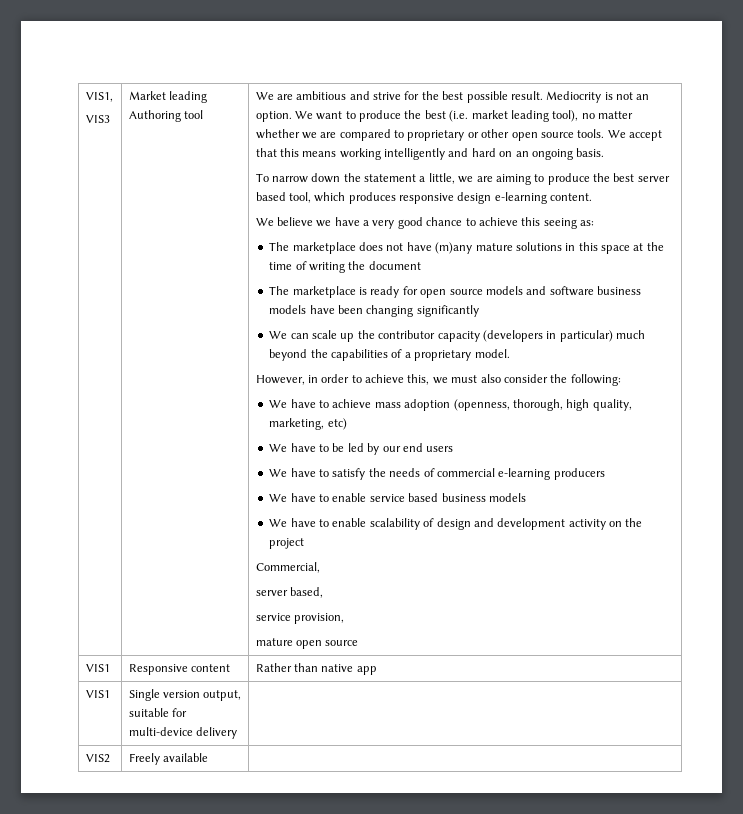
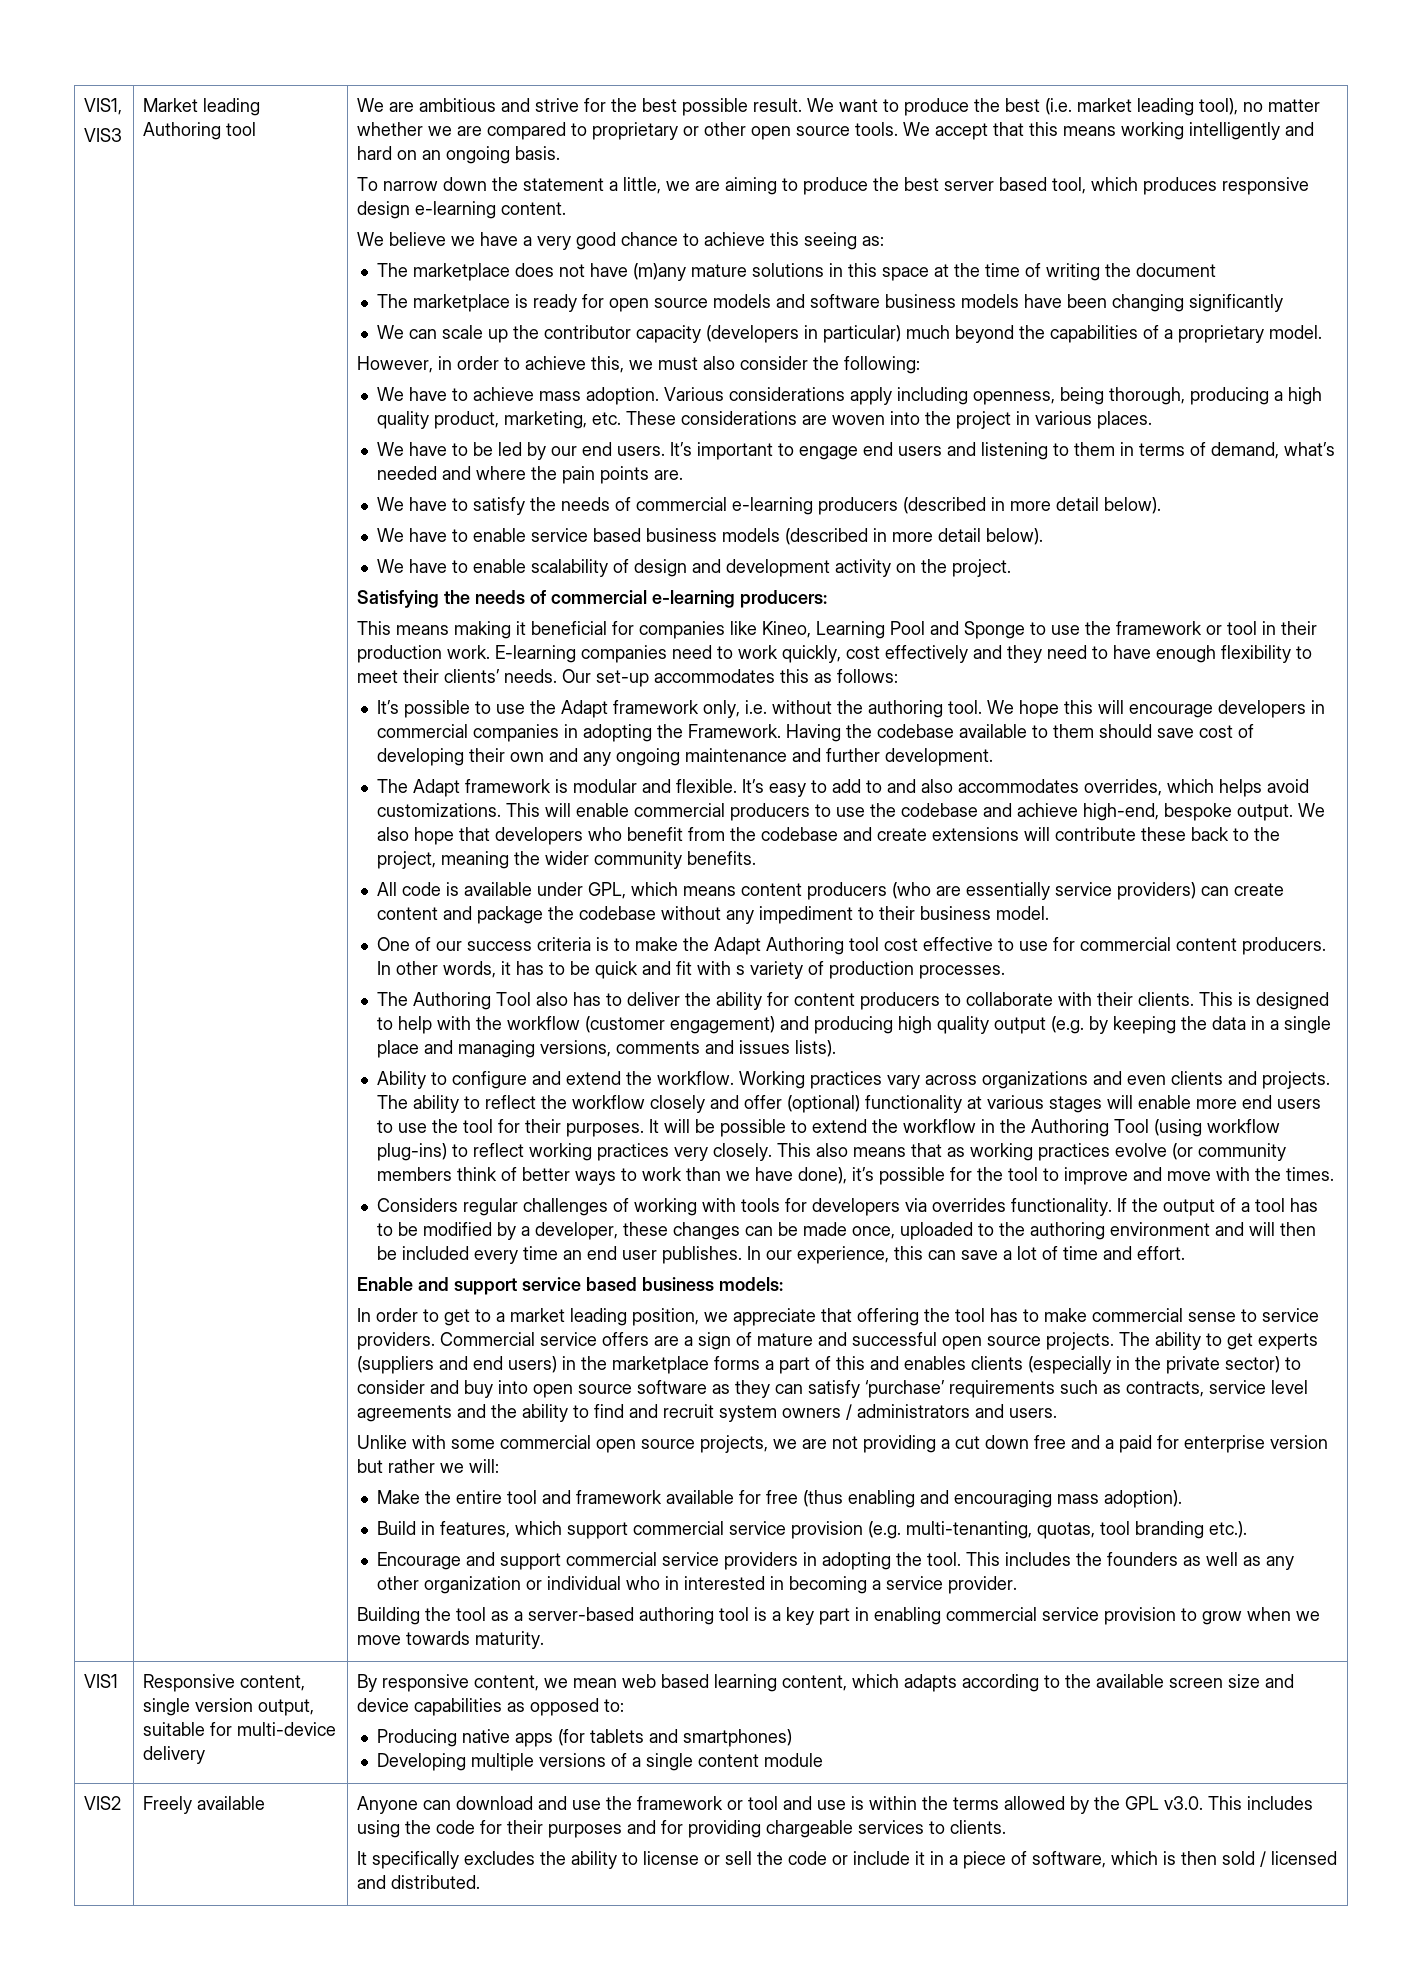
- Mediocrity is not an option.
- We have to achieve mass adoption (openness, thorough, high quality, marketing, etc)
+ We have to achieve mass adoption. Various considerations apply including openness, being thorough, producing a high quality product, marketing, etc. These considerations are woven into the project in various places.
- We have to be led by our end users
+ We have to be led by our end users. It’s important to engage end users and listening to them in terms of demand, what’s needed and where the pain points are.
- We have to satisfy the needs of commercial e-learning producers
+ We have to satisfy the needs of commercial e-learning producers (described in more detail below).
- We have to enable service based business models
+ We have to enable service based business models (described in more detail below).
- We have to enable scalability of design and development activity on the project
- Commercial,
- server based,
- service provision,
- mature open source
- VIS1 | Responsive content | Rather than native app
- VIS1 | Single version output, suitable for multi-device delivery |
+ We have to enable scalability of design and development activity on the project.
+ Satisfying the needs of commercial e-learning producers:
+ This means making it beneficial for companies like Kineo, Learning Pool and Sponge to use the framework or tool in their production work. E-learning companies need to work quickly, cost effectively and they need to have enough flexibility to meet their clients’ needs. Our set-up accommodates this as follows:
+ It’s possible to use the Adapt framework only, i.e. without the authoring tool. We hope this will encourage developers in commercial companies in adopting the Framework. Having the codebase available to them should save cost of developing their own and any ongoing maintenance and further development.
+ The Adapt framework is modular and flexible. It’s easy to add to and also accommodates overrides, which helps avoid customizations. This will enable commercial producers to use the codebase and achieve high-end, bespoke output. We also hope that developers who benefit from the codebase and create extensions will contribute these back to the project, meaning the wider community benefits.
+ All code is available under GPL, which means content producers (who are essentially service providers) can create content and package the codebase without any impediment to their business model.
+ One of our success criteria is to make the Adapt Authoring tool cost effective to use for commercial content producers. In other words, it has to be quick and fit with s variety of production processes.
+ The Authoring Tool also has to deliver the ability for content producers to collaborate with their clients. This is designed to help with the workflow (customer engagement) and producing high quality output (e.g. by keeping the data in a single place and managing versions, comments and issues lists).
+ Ability to configure and extend the workflow. Working practices vary across organizations and even clients and projects. The ability to reflect the workflow closely and offer (optional) functionality at various stages will enable more end users to use the tool for their purposes. It will be possible to extend the workflow in the Authoring Tool (using workflow plug-ins) to reflect working practices very closely. This also means that as working practices evolve (or community members think of better ways to work than we have done), it’s possible for the tool to improve and move with the times.
+ Considers regular challenges of working with tools for developers via overrides functionality. If the output of a tool has to be modified by a developer, these changes can be made once, uploaded to the authoring environment and will then be included every time an end user publishes. In our experience, this can save a lot of time and effort.
+ Enable and support service based business models:
+ In order to get to a market leading position, we appreciate that offering the tool has to make commercial sense to service providers. Commercial service offers are a sign of mature and successful open source projects. The ability to get experts (suppliers and end users) in the marketplace forms a part of this and enables clients (especially in the private sector) to consider and buy into open source software as they can satisfy ‘purchase’ requirements such as contracts, service level agreements and the ability to find and recruit system owners / administrators and users.
+ Unlike with some commercial open source projects, we are not providing a cut down free and a paid for enterprise version but rather we will:
+ Make the entire tool and framework available for free (thus enabling and encouraging mass adoption).
+ Build in features, which support commercial service provision (e.g. multi-tenanting, quotas, tool branding etc.).
+ Encourage and support commercial service providers in adopting the tool. This includes the founders as well as any other organization or individual who in interested in becoming a service provider.
+ Building the tool as a server-based authoring tool is a key part in enabling commercial service provision to grow when we move towards maturity.
+ VIS1 | Responsive content, single version output, suitable for multi-device delivery
- VIS2 | Freely available |
+ By responsive content, we mean web based learning content, which adapts according to the available screen size and device capabilities as opposed to:
+ Producing native apps (for tablets and smartphones)
+ Developing multiple versions of a single content module
+ VIS2 | Freely available | Anyone can download and use the framework or tool and use is within the terms allowed by the GPL v3.0. This includes using the code for their purposes and for providing chargeable services to clients.
+ It specifically excludes the ability to license or sell the code or include it in a piece of software, which is then sold / licensed and distributed.

